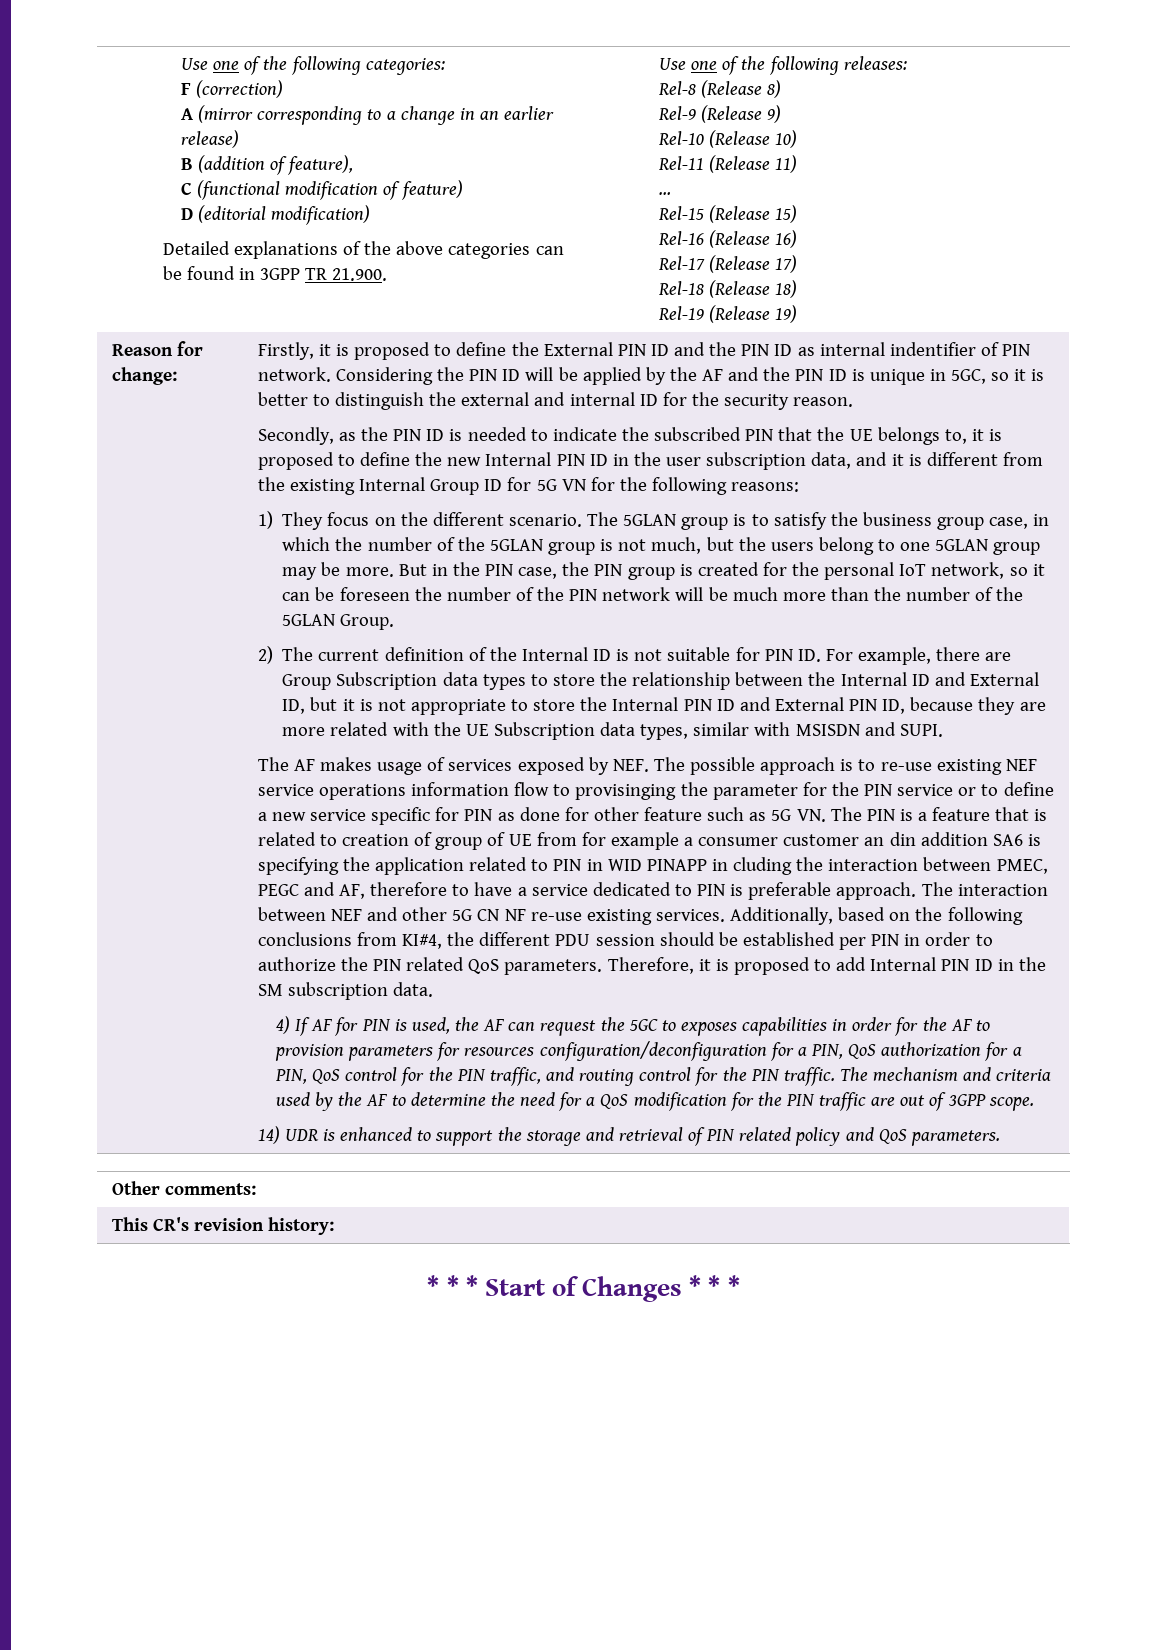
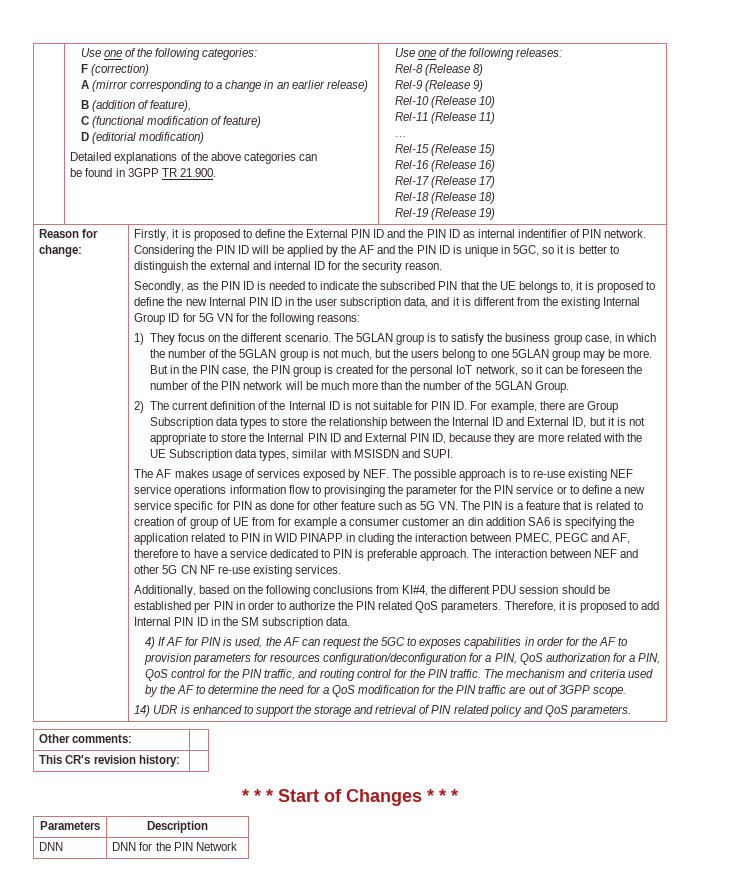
- The interaction between NEF and other 5G CN NF re-use existing services. Additionally, based on the following conclusions from KI#4, the different PDU session should be established per PIN in order to authorize the PIN related QoS parameters.
+ The interaction between NEF and other 5G CN NF re-use existing services.
+ Additionally, based on the following conclusions from KI#4, the different PDU session should be established per PIN in order to authorize the PIN related QoS parameters.
+ Parameters | Description
+ DNN | DNN for the PIN Network

